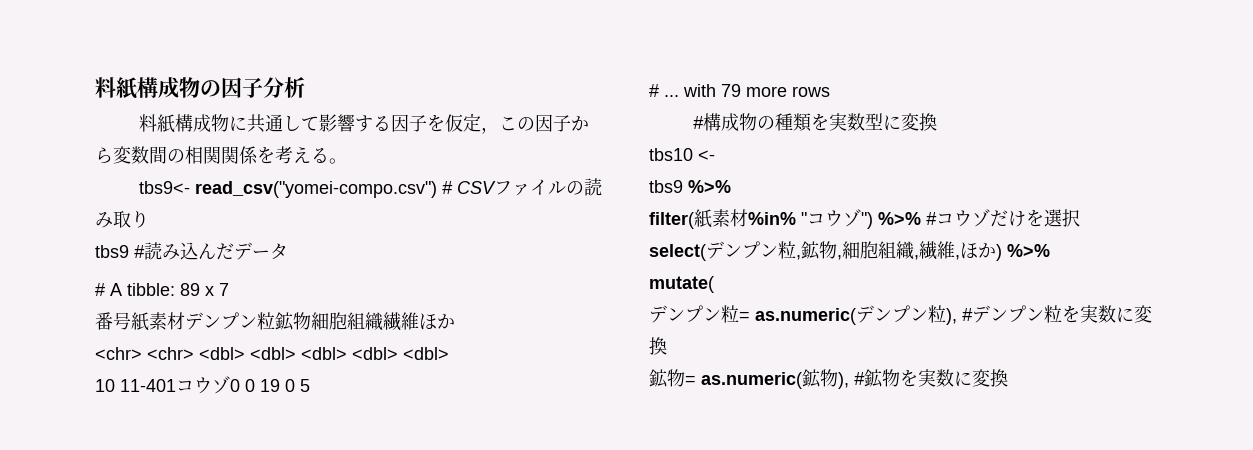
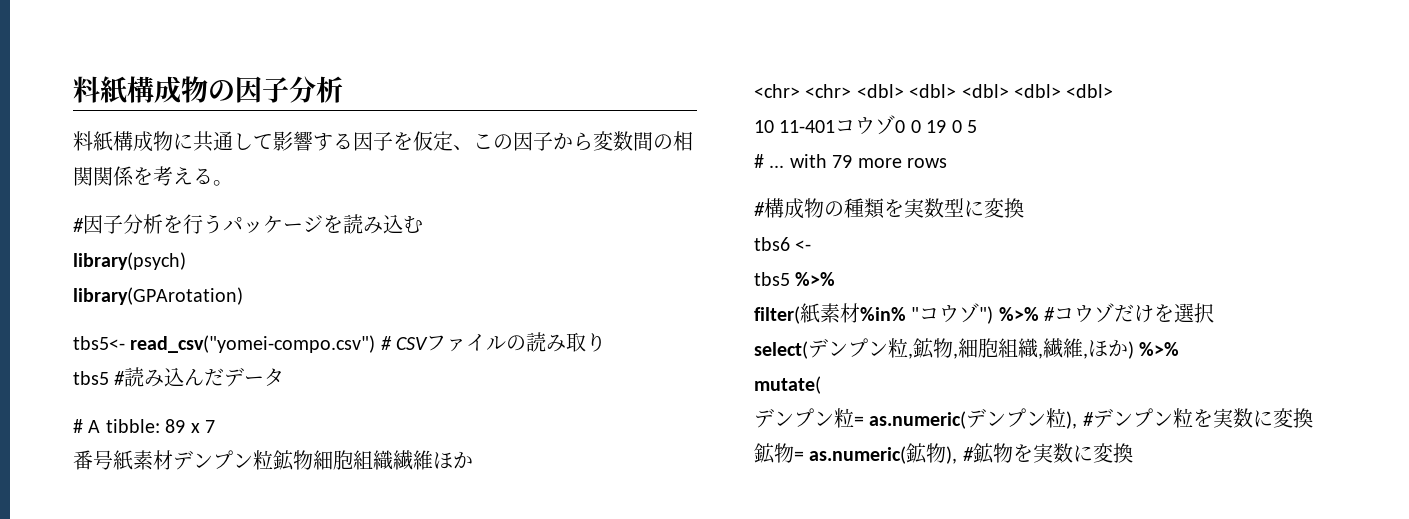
- 料紙構成物に共通して影響する因子を仮定，この因子から変数間の相関関係を考える。
+ 料紙構成物に共通して影響する因子を仮定、この因子から変数間の相関関係を考える。
- tbs9<- read_csv("yomei-compo.csv") # CSVファイルの読み取り
+ #因子分析を行うパッケージを読み込む
+ library(psych)
+ library(GPArotation)
+ tbs5<- read_csv("yomei-compo.csv") # CSVファイルの読み取り
- tbs9 #読み込んだデータ
+ tbs5 #読み込んだデータ
- tbs10 <-
+ tbs6 <-
- tbs9 %>%
+ tbs5 %>%

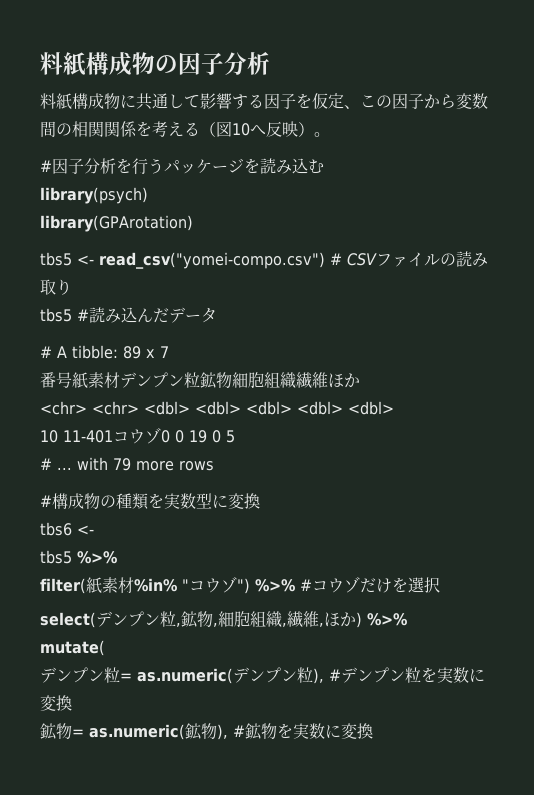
- 料紙構成物に共通して影響する因子を仮定、この因子から変数間の相関関係を考える。
+ 料紙構成物に共通して影響する因子を仮定、この因子から変数間の相関関係を考える（図10へ反映）。
- tbs5<- read_csv("yomei-compo.csv") # CSVファイルの読み取り
+ tbs5 <- read_csv("yomei-compo.csv") # CSVファイルの読み取り

